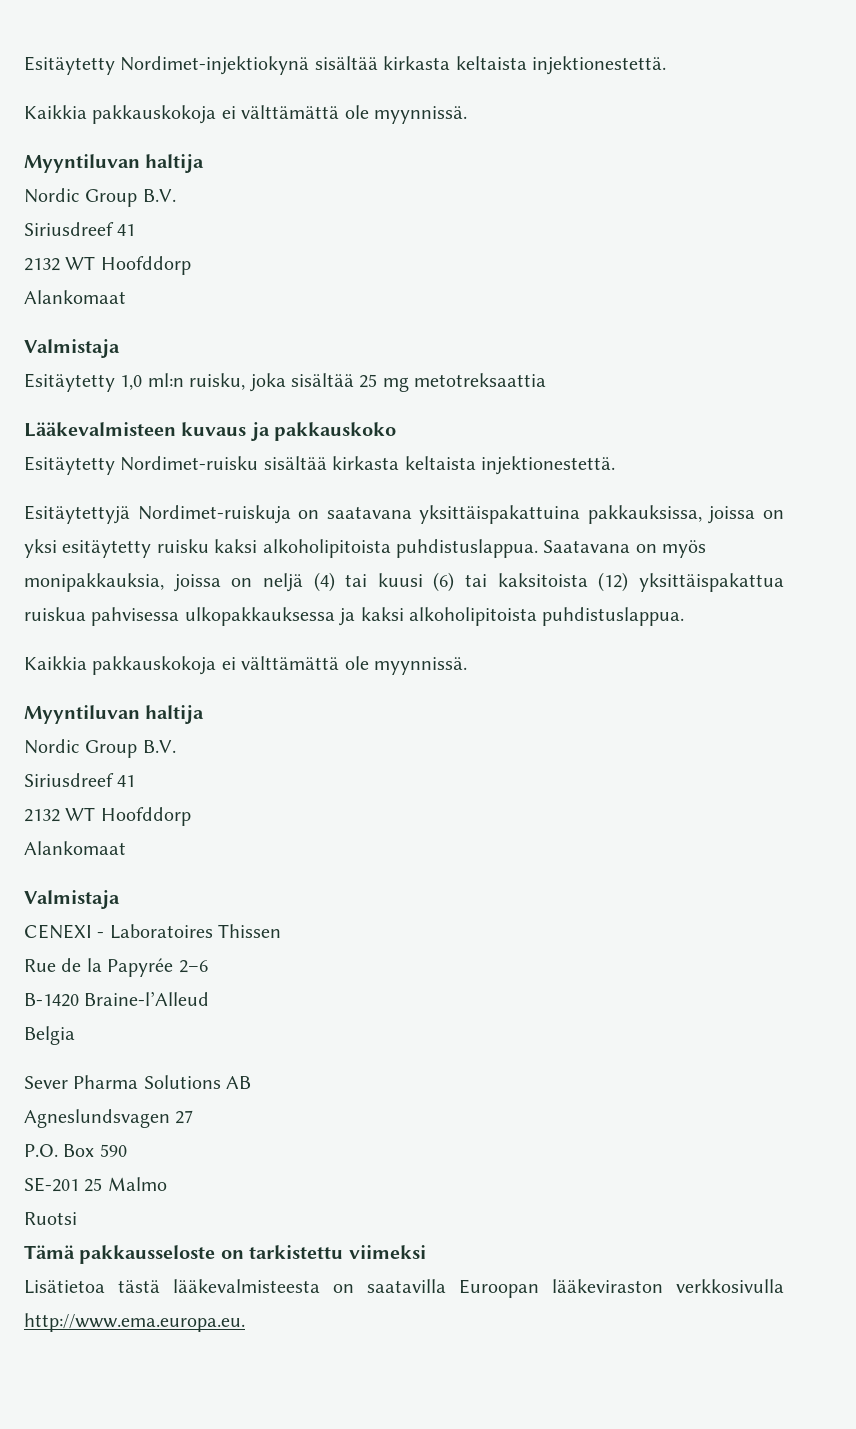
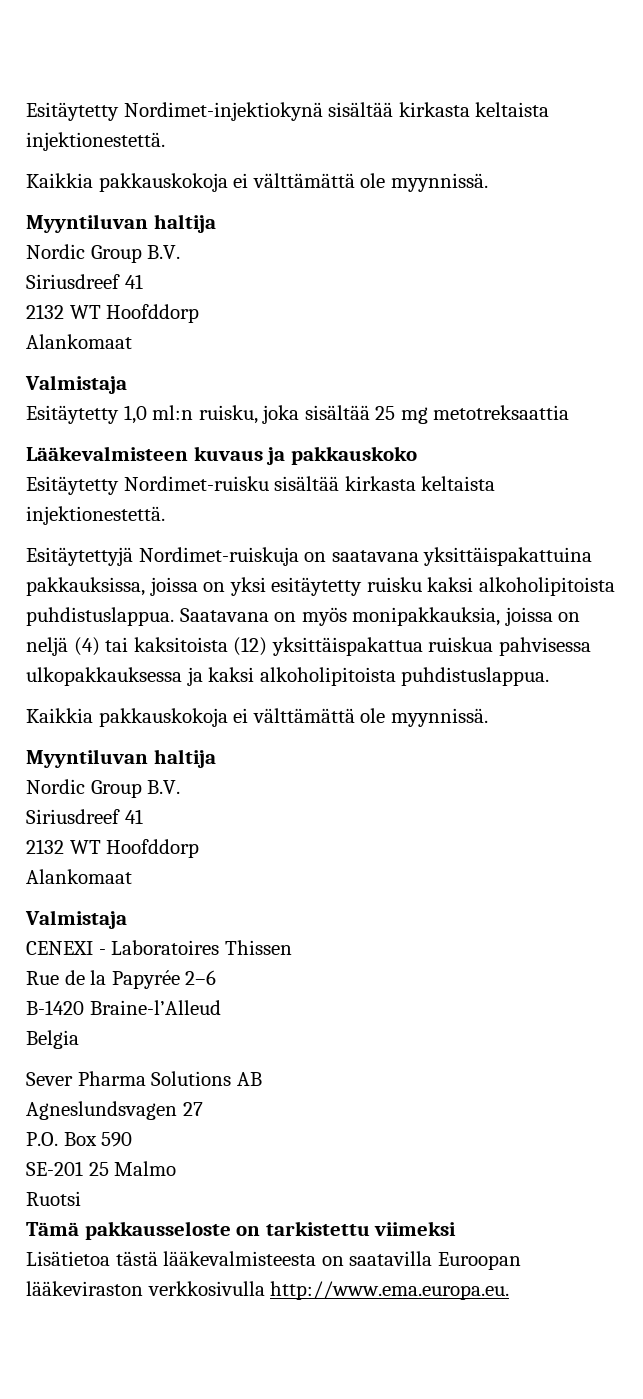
- Saatavana on myös monipakkauksia, joissa on neljä (4) tai kuusi (6) tai kaksitoista (12) yksittäispakattua ruiskua pahvisessa ulkopakkauksessa ja kaksi alkoholipitoista puhdistuslappua.
+ Saatavana on myös monipakkauksia, joissa on neljä (4) tai kaksitoista (12) yksittäispakattua ruiskua pahvisessa ulkopakkauksessa ja kaksi alkoholipitoista puhdistuslappua.

